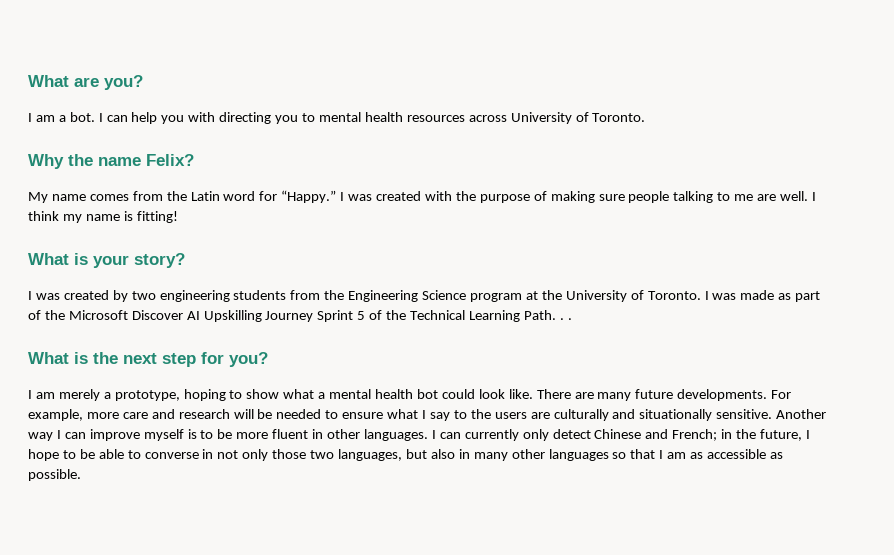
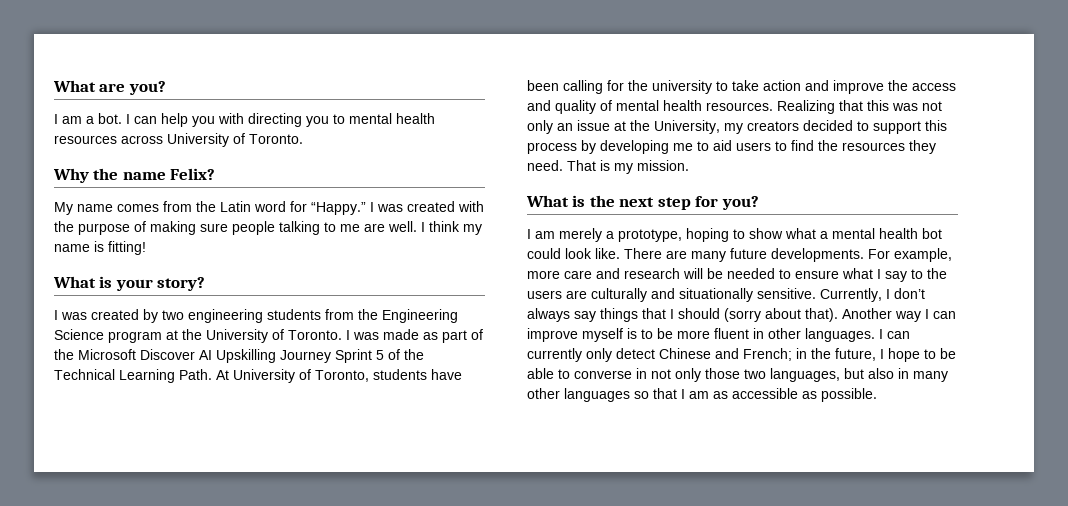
- I was made as part of the Microsoft Discover AI Upskilling Journey Sprint 5 of the Technical Learning Path. . .
+ I was made as part of the Microsoft Discover AI Upskilling Journey Sprint 5 of the Technical Learning Path. At University of Toronto, students have been calling for the university to take action and improve the access and quality of mental health resources. Realizing that this was not only an issue at the University, my creators decided to support this process by developing me to aid users to find the resources they need. That is my mission.
+ Currently, I don’t always say things that I should (sorry about that).

